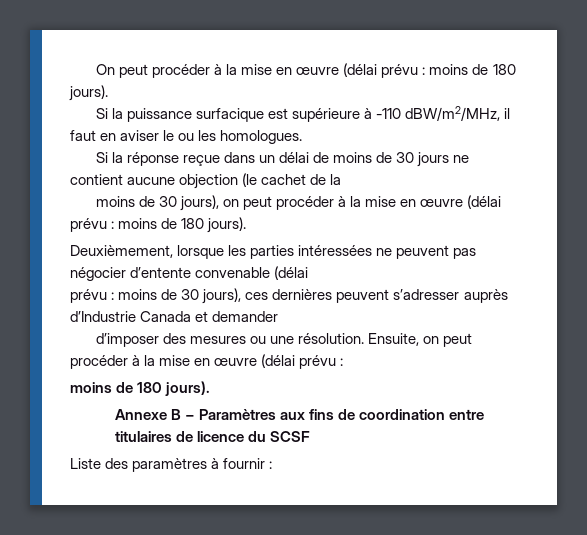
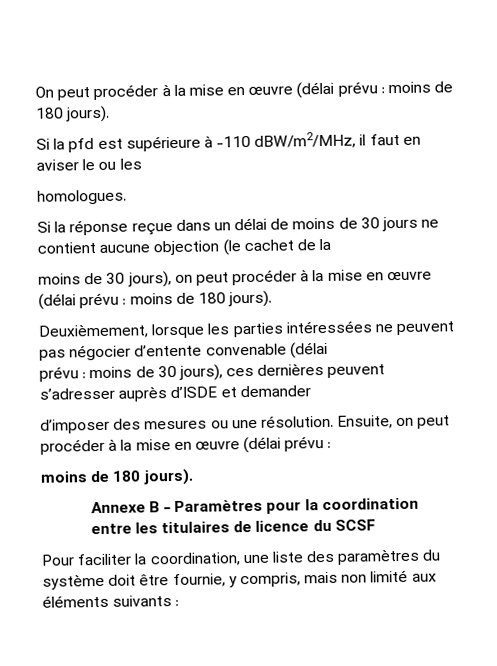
- Si la puissance surfacique est supérieure à -110 dBW/m2/MHz, il faut en aviser le ou les homologues.
+ Si la pfd est supérieure à -110 dBW/m2/MHz, il faut en aviser le ou les
+ homologues.
- prévu : moins de 30 jours), ces dernières peuvent s’adresser auprès d’Industrie Canada et demander
+ prévu : moins de 30 jours), ces dernières peuvent s’adresser auprès d’ISDE et demander
- Annexe B − Paramètres aux fins de coordination entre titulaires de licence du SCSF
+ Annexe B − Paramètres pour la coordination entre les titulaires de licence du SCSF
- Liste des paramètres à fournir :
+ Pour faciliter la coordination, une liste des paramètres du système doit être fournie, y compris, mais non limité aux éléments suivants :

